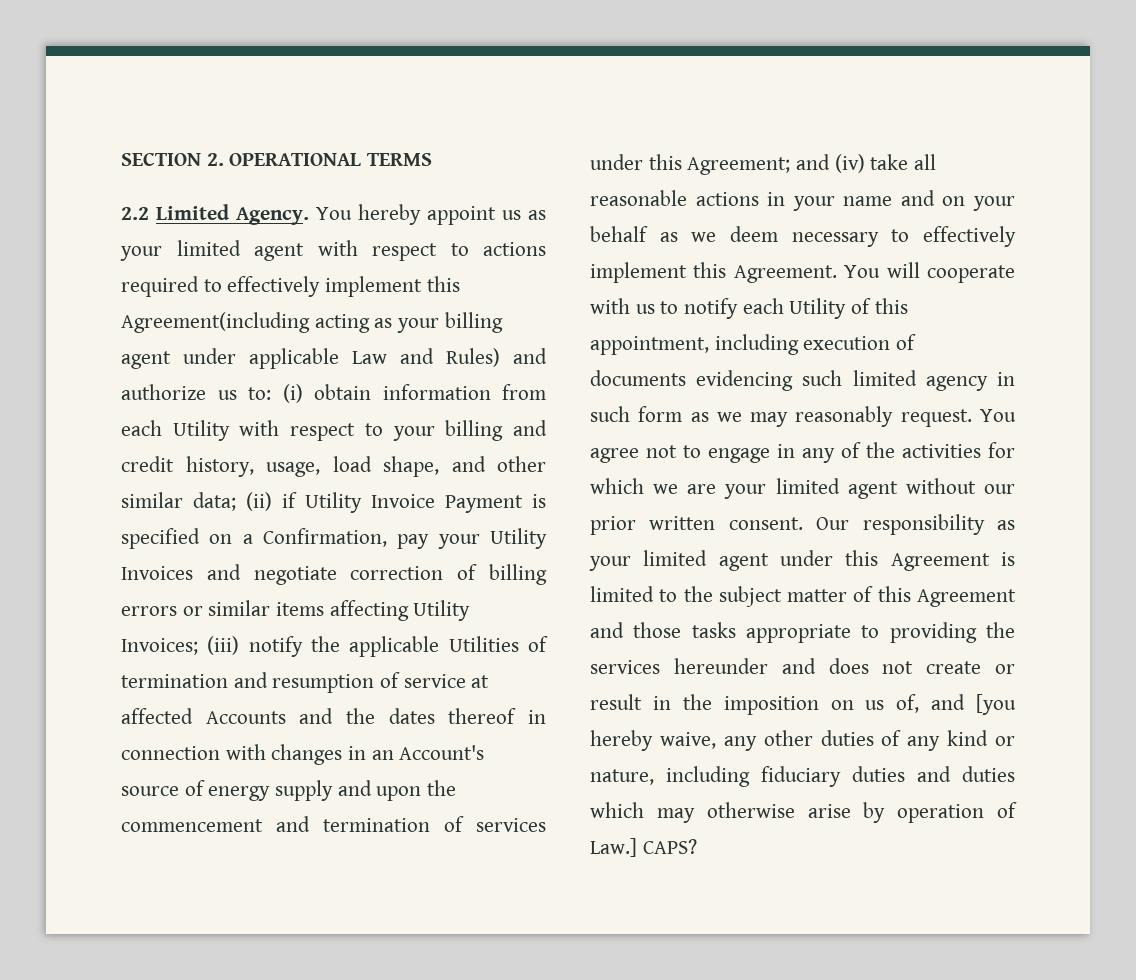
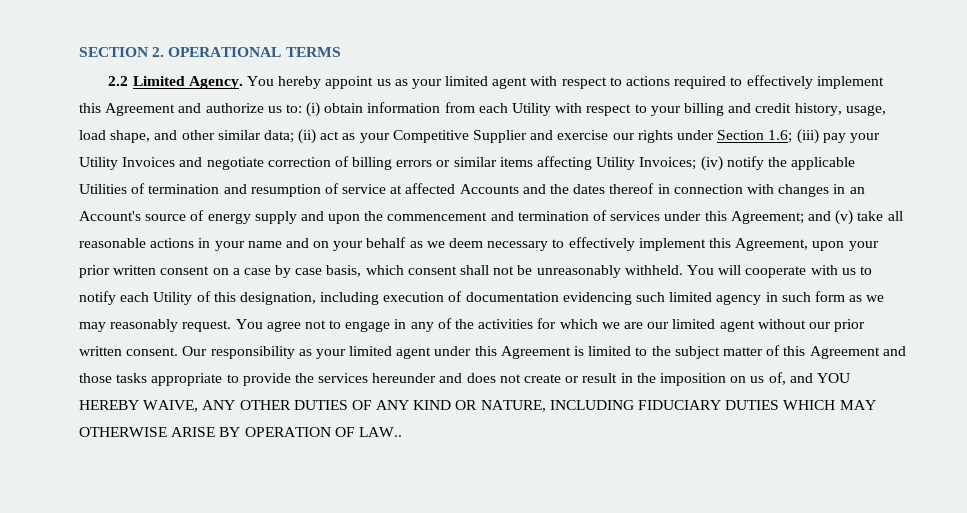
- You hereby appoint us as your limited agent with respect to actions required to effectively implement this Agreement(including acting as your billing agent under applicable Law and Rules) and authorize us to:
+ You hereby appoint us as your limited agent with respect to actions required to effectively implement this Agreement and authorize us to:
- (ii) if Utility Invoice Payment is specified on a Confirmation, pay your Utility Invoices and negotiate correction of billing errors or similar items affecting Utility Invoices;
+ (ii) act as your Competitive Supplier and exercise our rights under Section 1.6; (iii) pay your Utility Invoices and negotiate correction of billing errors or similar items affecting Utility Invoices;
- (iii) notify the applicable Utilities of termination and resumption of service at affected Accounts and the dates thereof in connection with changes in an Account's source of energy supply and upon the commencement and termination of services under this Agreement;
+ (iv) notify the applicable Utilities of termination and resumption of service at affected Accounts and the dates thereof in connection with changes in an Account's source of energy supply and upon the commencement and termination of services under this Agreement;
- and (iv) take all reasonable actions in your name and on your behalf as we deem necessary to effectively implement this Agreement.
+ and (v) take all reasonable actions in your name and on your behalf as we deem necessary to effectively implement this Agreement, upon your prior written consent on a case by case basis, which consent shall not be unreasonably withheld.
- You will cooperate with us to notify each Utility of this appointment, including execution of documents evidencing such limited agency in such form as we may reasonably request.
+ You will cooperate with us to notify each Utility of this designation, including execution of documentation evidencing such limited agency in such form as we may reasonably request.
- You agree not to engage in any of the activities for which we are your limited agent without our prior written consent.
+ You agree not to engage in any of the activities for which we are our limited agent without our prior written consent.
- Our responsibility as your limited agent under this Agreement is limited to the subject matter of this Agreement and those tasks appropriate to providing the services hereunder and does not create or result in the imposition on us of, and [you hereby waive, any other duties of any kind or nature, including fiduciary duties and duties which may otherwise arise by operation of Law.] CAPS?
+ Our responsibility as your limited agent under this Agreement is limited to the subject matter of this Agreement and those tasks appropriate to provide the services hereunder and does not create or result in the imposition on us of, and YOU HEREBY WAIVE, ANY OTHER DUTIES OF ANY KIND OR NATURE, INCLUDING FIDUCIARY DUTIES WHICH MAY OTHERWISE ARISE BY OPERATION OF LAW..

